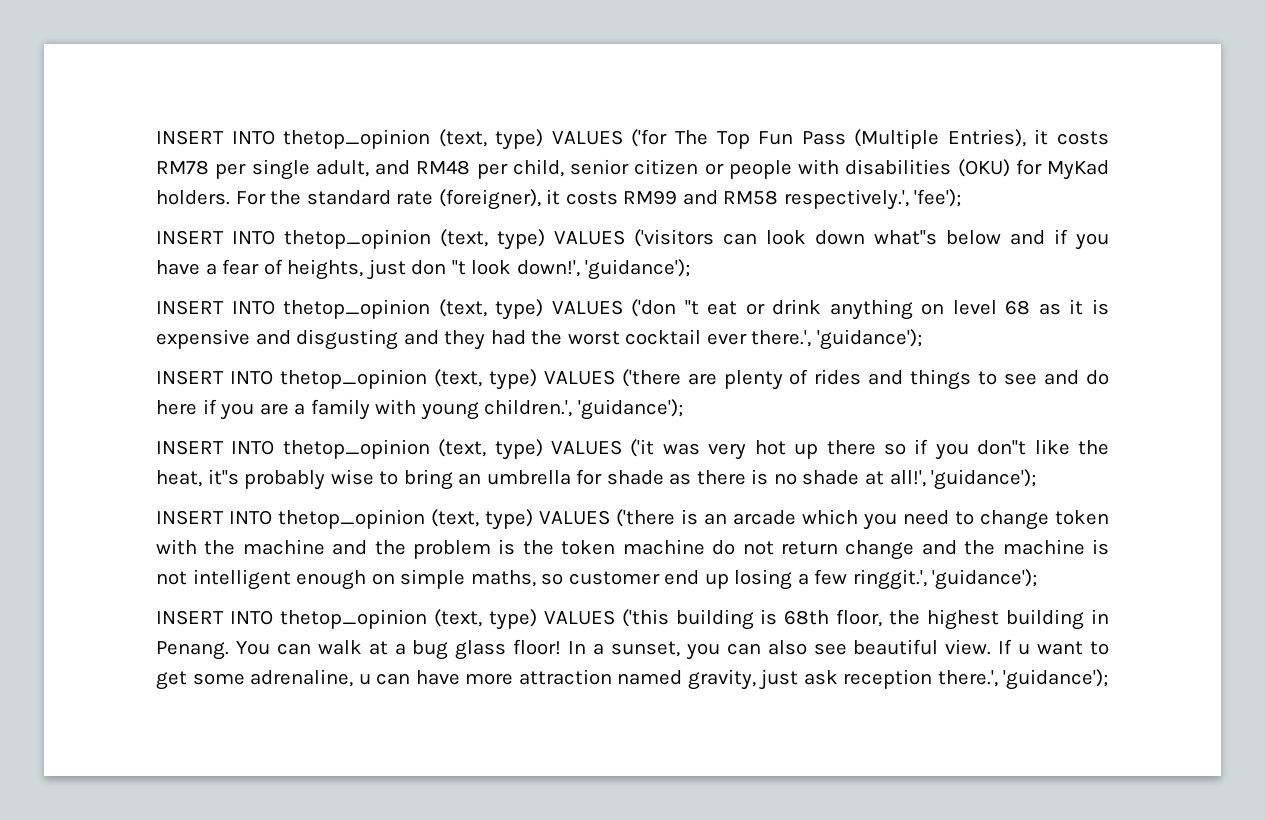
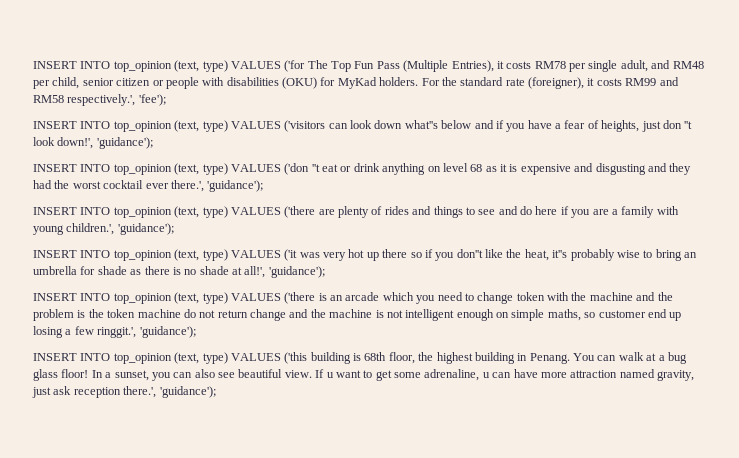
- INSERT INTO thetop_opinion (text, type) VALUES ('for The Top Fun Pass (Multiple Entries), it costs RM78 per single adult, and RM48 per child, senior citizen or people with disabilities (OKU) for MyKad holders.
+ INSERT INTO top_opinion (text, type) VALUES ('for The Top Fun Pass (Multiple Entries), it costs RM78 per single adult, and RM48 per child, senior citizen or people with disabilities (OKU) for MyKad holders.
- INSERT INTO thetop_opinion (text, type) VALUES ('visitors can look down what''s below and if you have a fear of heights, just don ''t look down!', 'guidance');
+ INSERT INTO top_opinion (text, type) VALUES ('visitors can look down what''s below and if you have a fear of heights, just don ''t look down!', 'guidance');
- INSERT INTO thetop_opinion (text, type) VALUES ('don ''t eat or drink anything on level 68 as it is expensive and disgusting and they had the worst cocktail ever there.', 'guidance');
+ INSERT INTO top_opinion (text, type) VALUES ('don ''t eat or drink anything on level 68 as it is expensive and disgusting and they had the worst cocktail ever there.', 'guidance');
- INSERT INTO thetop_opinion (text, type) VALUES ('there are plenty of rides and things to see and do here if you are a family with young children.', 'guidance');
+ INSERT INTO top_opinion (text, type) VALUES ('there are plenty of rides and things to see and do here if you are a family with young children.', 'guidance');
- INSERT INTO thetop_opinion (text, type) VALUES ('it was very hot up there so if you don''t like the heat, it''s probably wise to bring an umbrella for shade as there is no shade at all!', 'guidance');
+ INSERT INTO top_opinion (text, type) VALUES ('it was very hot up there so if you don''t like the heat, it''s probably wise to bring an umbrella for shade as there is no shade at all!', 'guidance');
- INSERT INTO thetop_opinion (text, type) VALUES ('there is an arcade which you need to change token with the machine and the problem is the token machine do not return change and the machine is not intelligent enough on simple maths, so customer end up losing a few ringgit.', 'guidance');
+ INSERT INTO top_opinion (text, type) VALUES ('there is an arcade which you need to change token with the machine and the problem is the token machine do not return change and the machine is not intelligent enough on simple maths, so customer end up losing a few ringgit.', 'guidance');
- INSERT INTO thetop_opinion (text, type) VALUES ('this building is 68th floor, the highest building in Penang.
+ INSERT INTO top_opinion (text, type) VALUES ('this building is 68th floor, the highest building in Penang.

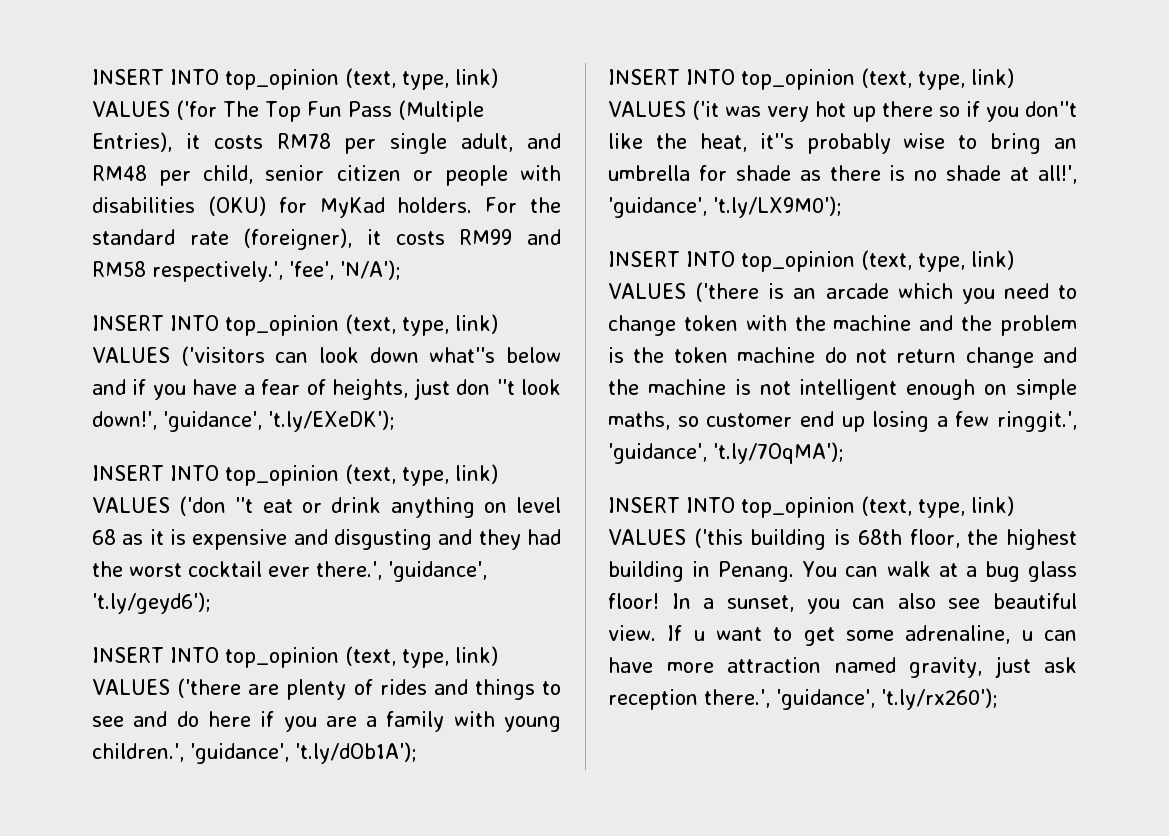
- INSERT INTO top_opinion (text, type) VALUES ('for The Top Fun Pass (Multiple Entries), it costs RM78 per single adult, and RM48 per child, senior citizen or people with disabilities (OKU) for MyKad holders.
+ INSERT INTO top_opinion (text, type, link) VALUES ('for The Top Fun Pass (Multiple Entries), it costs RM78 per single adult, and RM48 per child, senior citizen or people with disabilities (OKU) for MyKad holders.
- For the standard rate (foreigner), it costs RM99 and RM58 respectively.', 'fee');
- INSERT INTO top_opinion (text, type) VALUES ('visitors can look down what''s below and if you have a fear of heights, just don ''t look down!', 'guidance');
- INSERT INTO top_opinion (text, type) VALUES ('don ''t eat or drink anything on level 68 as it is expensive and disgusting and they had the worst cocktail ever there.', 'guidance');
- INSERT INTO top_opinion (text, type) VALUES ('there are plenty of rides and things to see and do here if you are a family with young children.', 'guidance');
- INSERT INTO top_opinion (text, type) VALUES ('it was very hot up there so if you don''t like the heat, it''s probably wise to bring an umbrella for shade as there is no shade at all!', 'guidance');
- INSERT INTO top_opinion (text, type) VALUES ('there is an arcade which you need to change token with the machine and the problem is the token machine do not return change and the machine is not intelligent enough on simple maths, so customer end up losing a few ringgit.', 'guidance');
- INSERT INTO top_opinion (text, type) VALUES ('this building is 68th floor, the highest building in Penang.
+ For the standard rate (foreigner), it costs RM99 and RM58 respectively.', 'fee', 'N/A');
+ INSERT INTO top_opinion (text, type, link) VALUES ('visitors can look down what''s below and if you have a fear of heights, just don ''t look down!', 'guidance', 't.ly/EXeDK');
+ INSERT INTO top_opinion (text, type, link) VALUES ('don ''t eat or drink anything on level 68 as it is expensive and disgusting and they had the worst cocktail ever there.', 'guidance', 't.ly/geyd6');
+ INSERT INTO top_opinion (text, type, link) VALUES ('there are plenty of rides and things to see and do here if you are a family with young children.', 'guidance', 't.ly/dOb1A');
+ INSERT INTO top_opinion (text, type, link) VALUES ('it was very hot up there so if you don''t like the heat, it''s probably wise to bring an umbrella for shade as there is no shade at all!', 'guidance', 't.ly/LX9M0');
+ INSERT INTO top_opinion (text, type, link) VALUES ('there is an arcade which you need to change token with the machine and the problem is the token machine do not return change and the machine is not intelligent enough on simple maths, so customer end up losing a few ringgit.', 'guidance', 't.ly/7OqMA');
+ INSERT INTO top_opinion (text, type, link) VALUES ('this building is 68th floor, the highest building in Penang.
- If u want to get some adrenaline, u can have more attraction named gravity, just ask reception there.', 'guidance');
+ If u want to get some adrenaline, u can have more attraction named gravity, just ask reception there.', 'guidance', 't.ly/rx260');

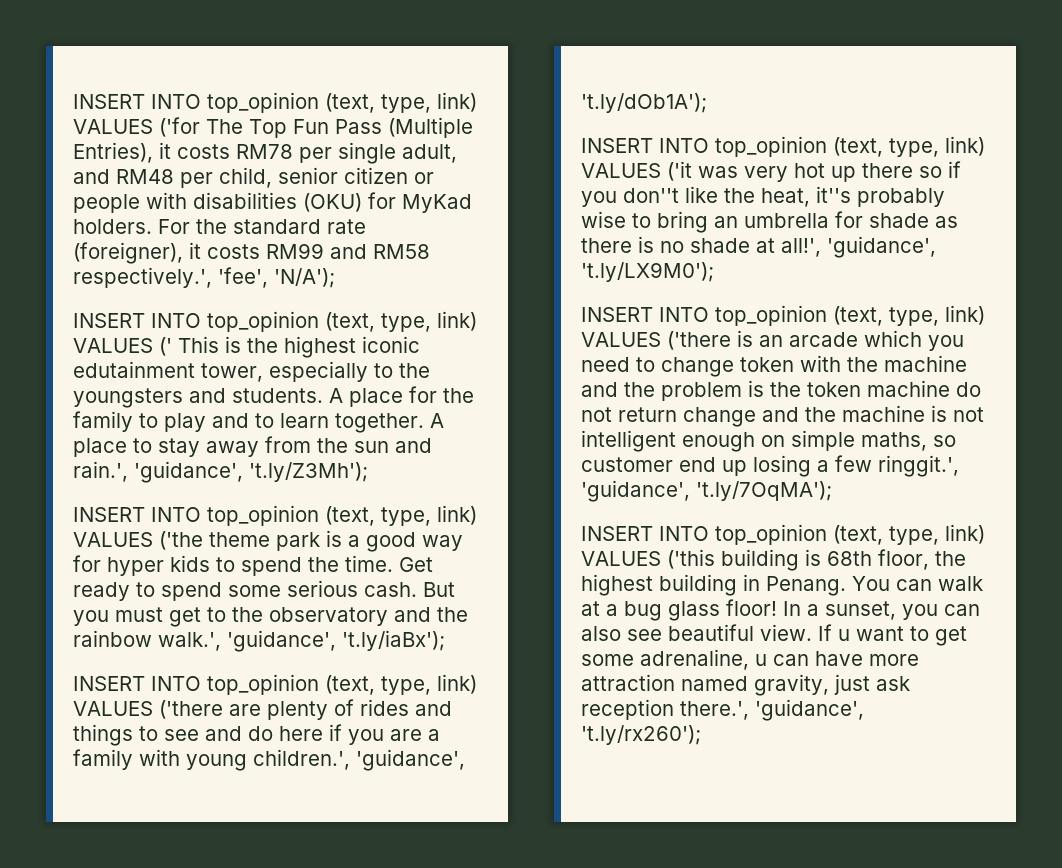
- INSERT INTO top_opinion (text, type, link) VALUES ('visitors can look down what''s below and if you have a fear of heights, just don ''t look down!', 'guidance', 't.ly/EXeDK');
- INSERT INTO top_opinion (text, type, link) VALUES ('don ''t eat or drink anything on level 68 as it is expensive and disgusting and they had the worst cocktail ever there.', 'guidance', 't.ly/geyd6');
+ INSERT INTO top_opinion (text, type, link) VALUES (' This is the highest iconic edutainment tower, especially to the youngsters and students. A place for the family to play and to learn together. A place to stay away from the sun and rain.', 'guidance', 't.ly/Z3Mh');
+ INSERT INTO top_opinion (text, type, link) VALUES ('the theme park is a good way for hyper kids to spend the time. Get ready to spend some serious cash. But you must get to the observatory and the rainbow walk.', 'guidance', 't.ly/iaBx');

